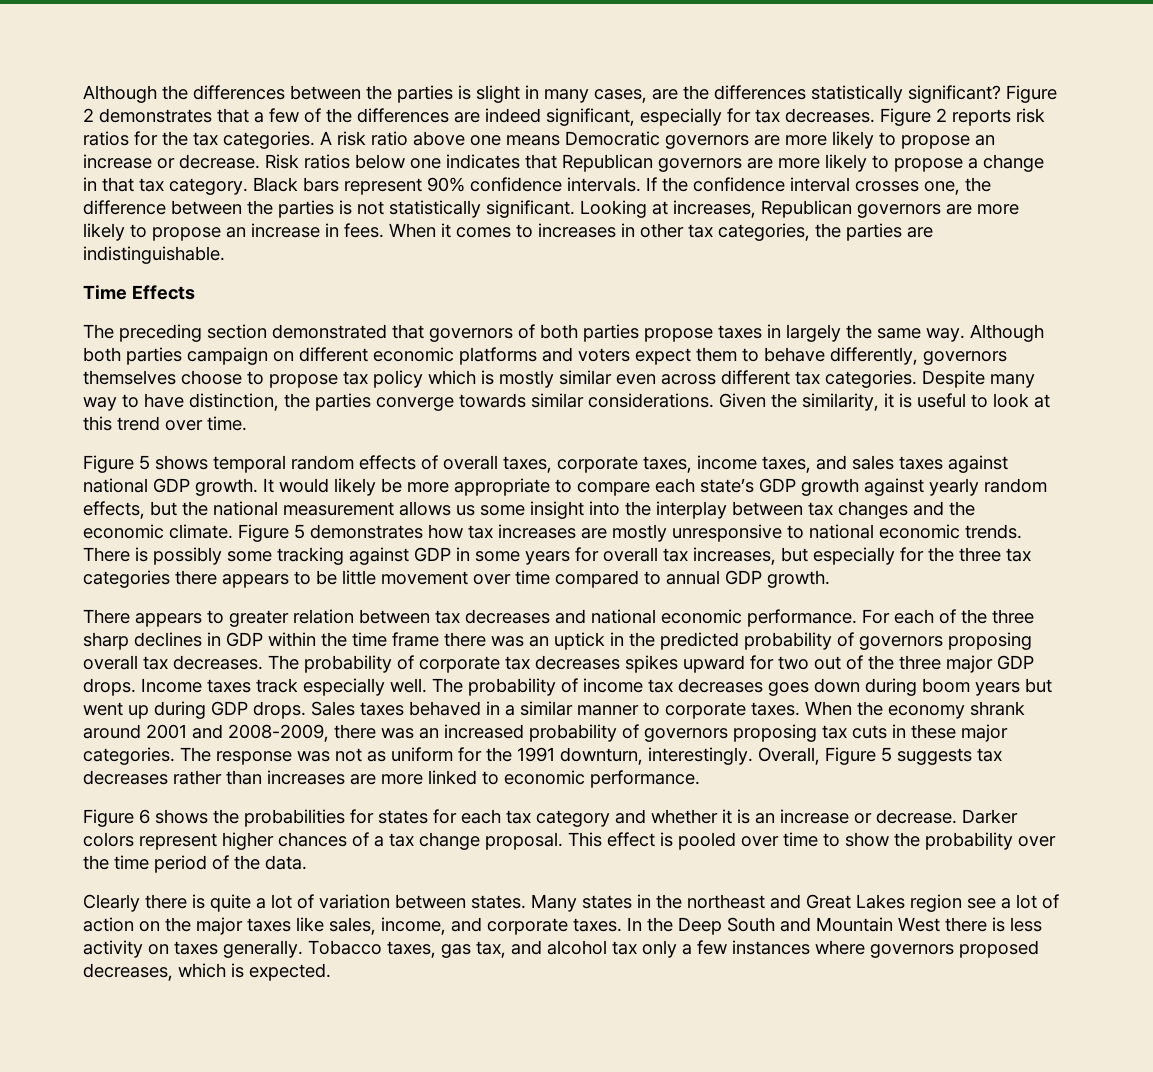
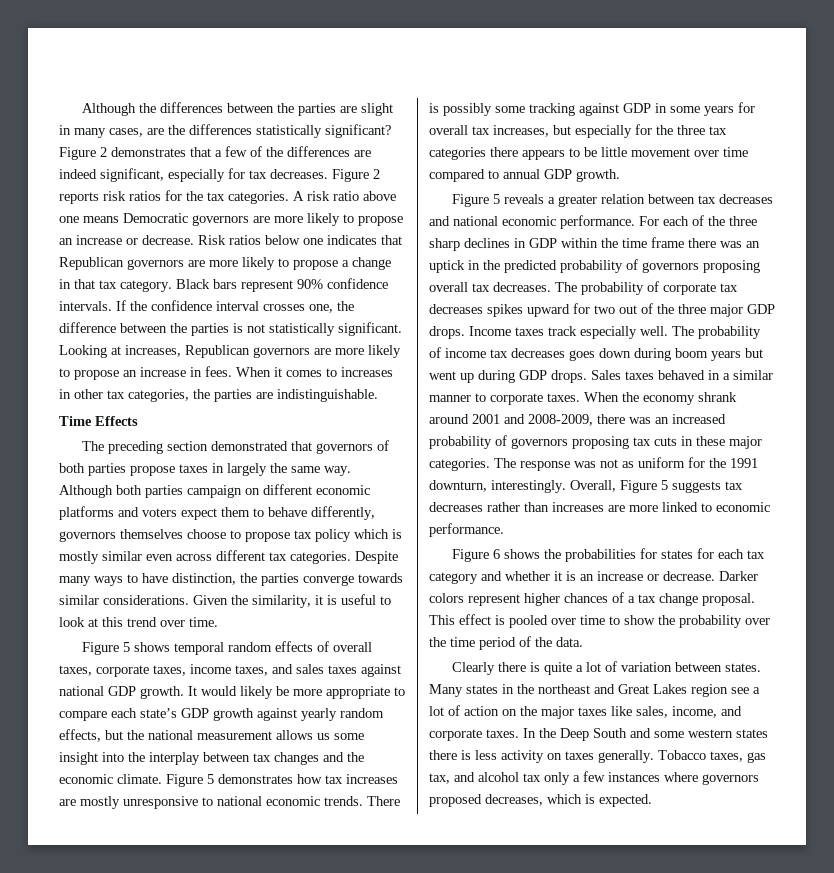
- Although the differences between the parties is slight in many cases, are the differences statistically significant?
+ Although the differences between the parties are slight in many cases, are the differences statistically significant?
- Despite many way to have distinction, the parties converge towards similar considerations.
+ Despite many ways to have distinction, the parties converge towards similar considerations.
- There appears to greater relation between tax decreases and national economic performance.
+ Figure 5 reveals a greater relation between tax decreases and national economic performance.
- In the Deep South and Mountain West there is less activity on taxes generally.
+ In the Deep South and some western states there is less activity on taxes generally.

